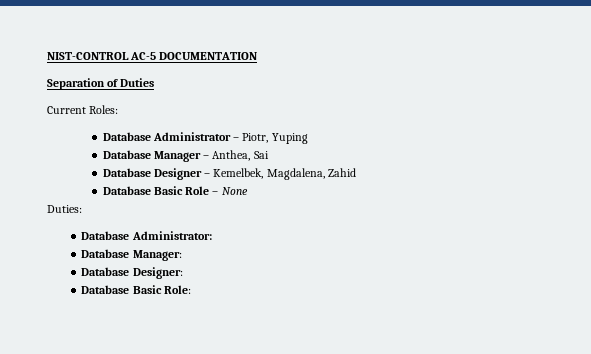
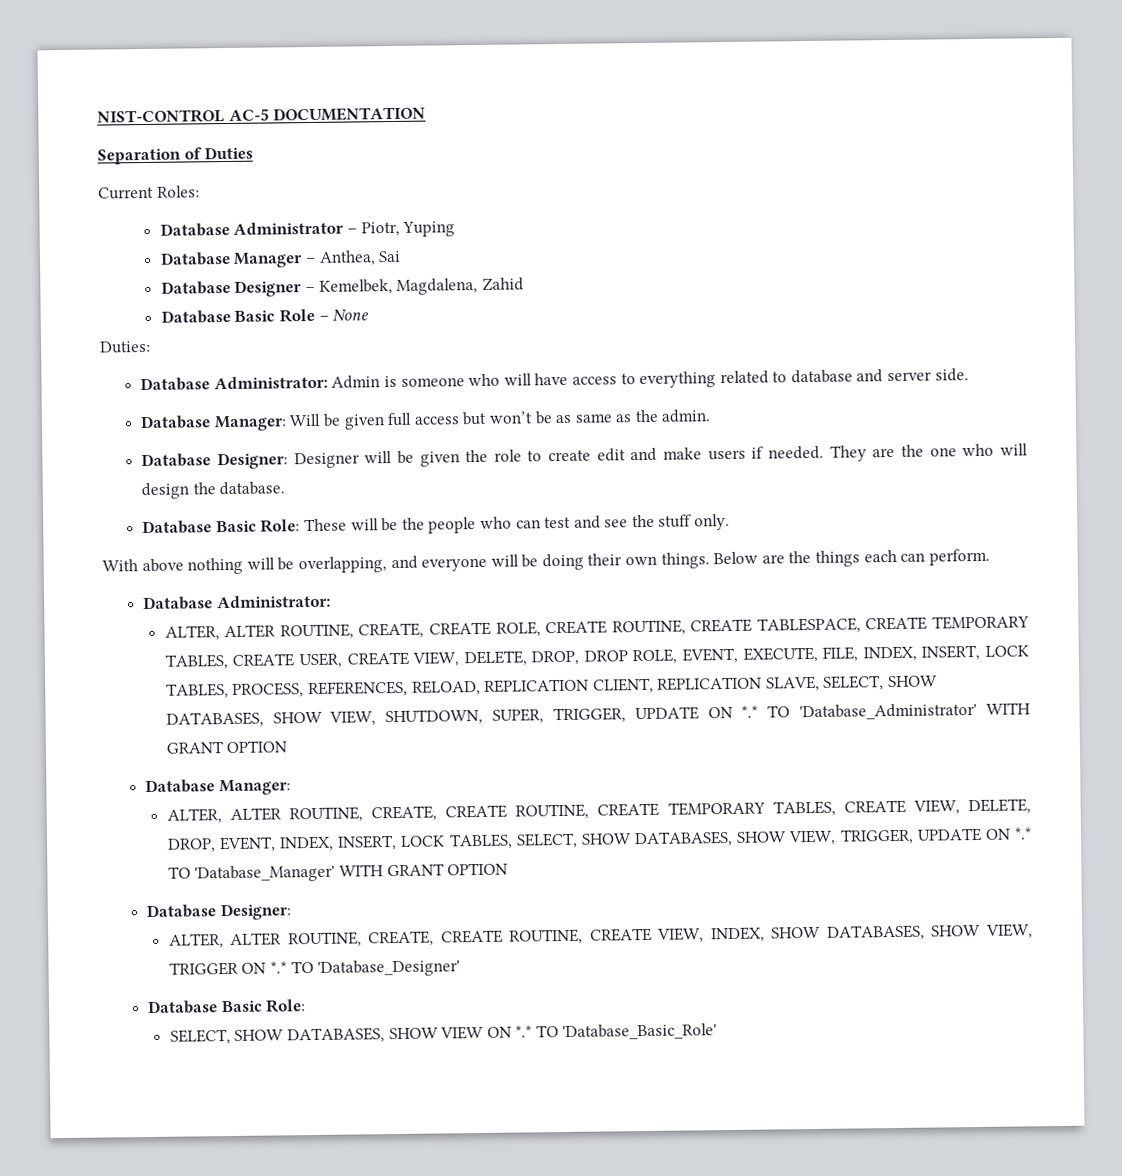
+ Database Administrator: Admin is someone who will have access to everything related to database and server side.
+ Database Manager: Will be given full access but won’t be as same as the admin.
+ Database Designer: Designer will be given the role to create edit and make users if needed. They are the one who will design the database.
+ Database Basic Role: These will be the people who can test and see the stuff only.
+ With above nothing will be overlapping, and everyone will be doing their own things. Below are the things each can perform.
  Database Administrator:
+ ALTER, ALTER ROUTINE, CREATE, CREATE ROLE, CREATE ROUTINE, CREATE TABLESPACE, CREATE TEMPORARY TABLES, CREATE USER, CREATE VIEW, DELETE, DROP, DROP ROLE, EVENT, EXECUTE, FILE, INDEX, INSERT, LOCK TABLES, PROCESS, REFERENCES, RELOAD, REPLICATION CLIENT, REPLICATION SLAVE, SELECT, SHOW DATABASES, SHOW VIEW, SHUTDOWN, SUPER, TRIGGER, UPDATE ON *.* TO 'Database_Administrator' WITH GRANT OPTION
  Database Manager:
+ ALTER, ALTER ROUTINE, CREATE, CREATE ROUTINE, CREATE TEMPORARY TABLES, CREATE VIEW, DELETE, DROP, EVENT, INDEX, INSERT, LOCK TABLES, SELECT, SHOW DATABASES, SHOW VIEW, TRIGGER, UPDATE ON *.* TO 'Database_Manager' WITH GRANT OPTION
  Database Designer:
+ ALTER, ALTER ROUTINE, CREATE, CREATE ROUTINE, CREATE VIEW, INDEX, SHOW DATABASES, SHOW VIEW, TRIGGER ON *.* TO 'Database_Designer'
  Database Basic Role:
+ SELECT, SHOW DATABASES, SHOW VIEW ON *.* TO 'Database_Basic_Role'

